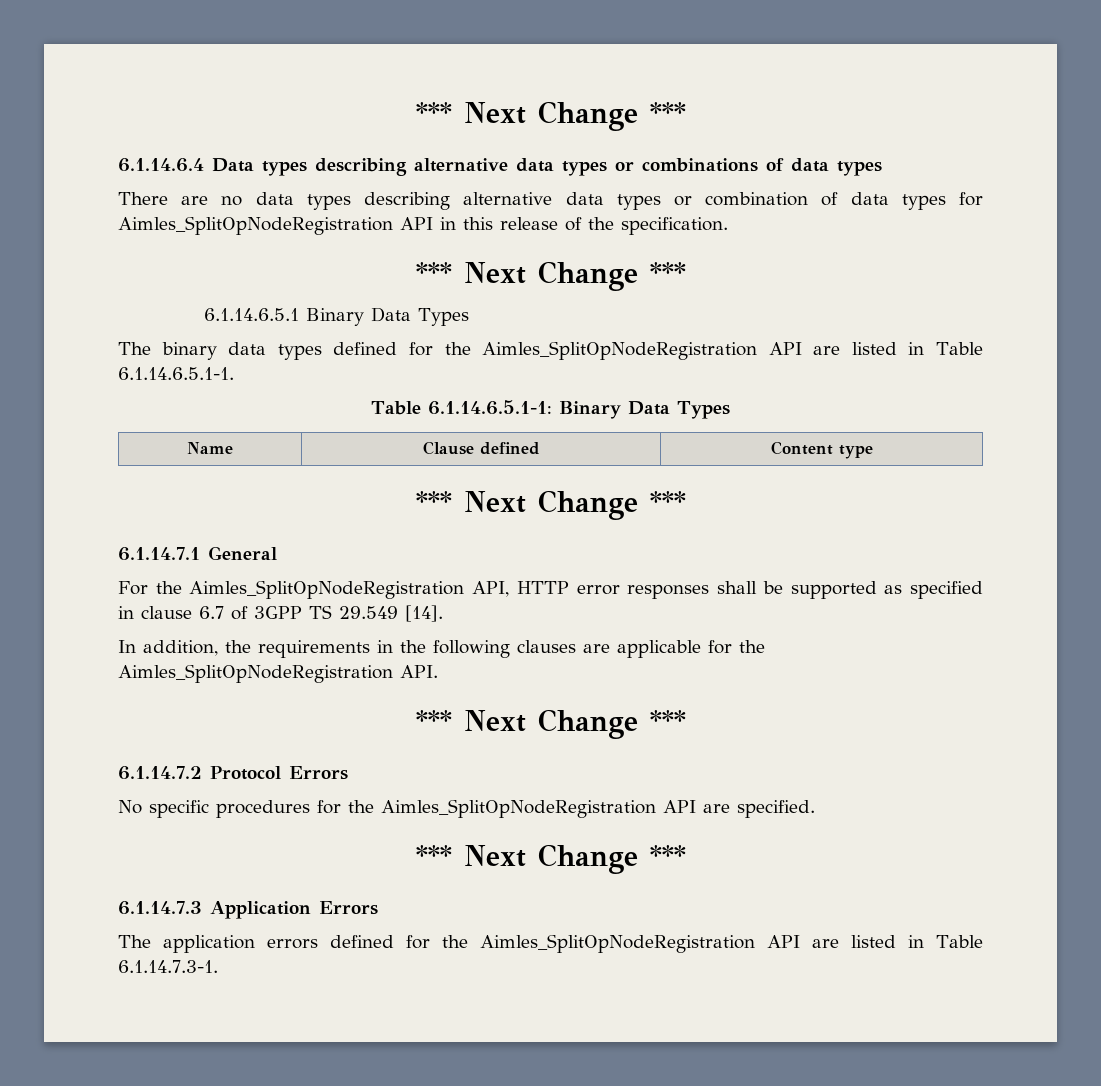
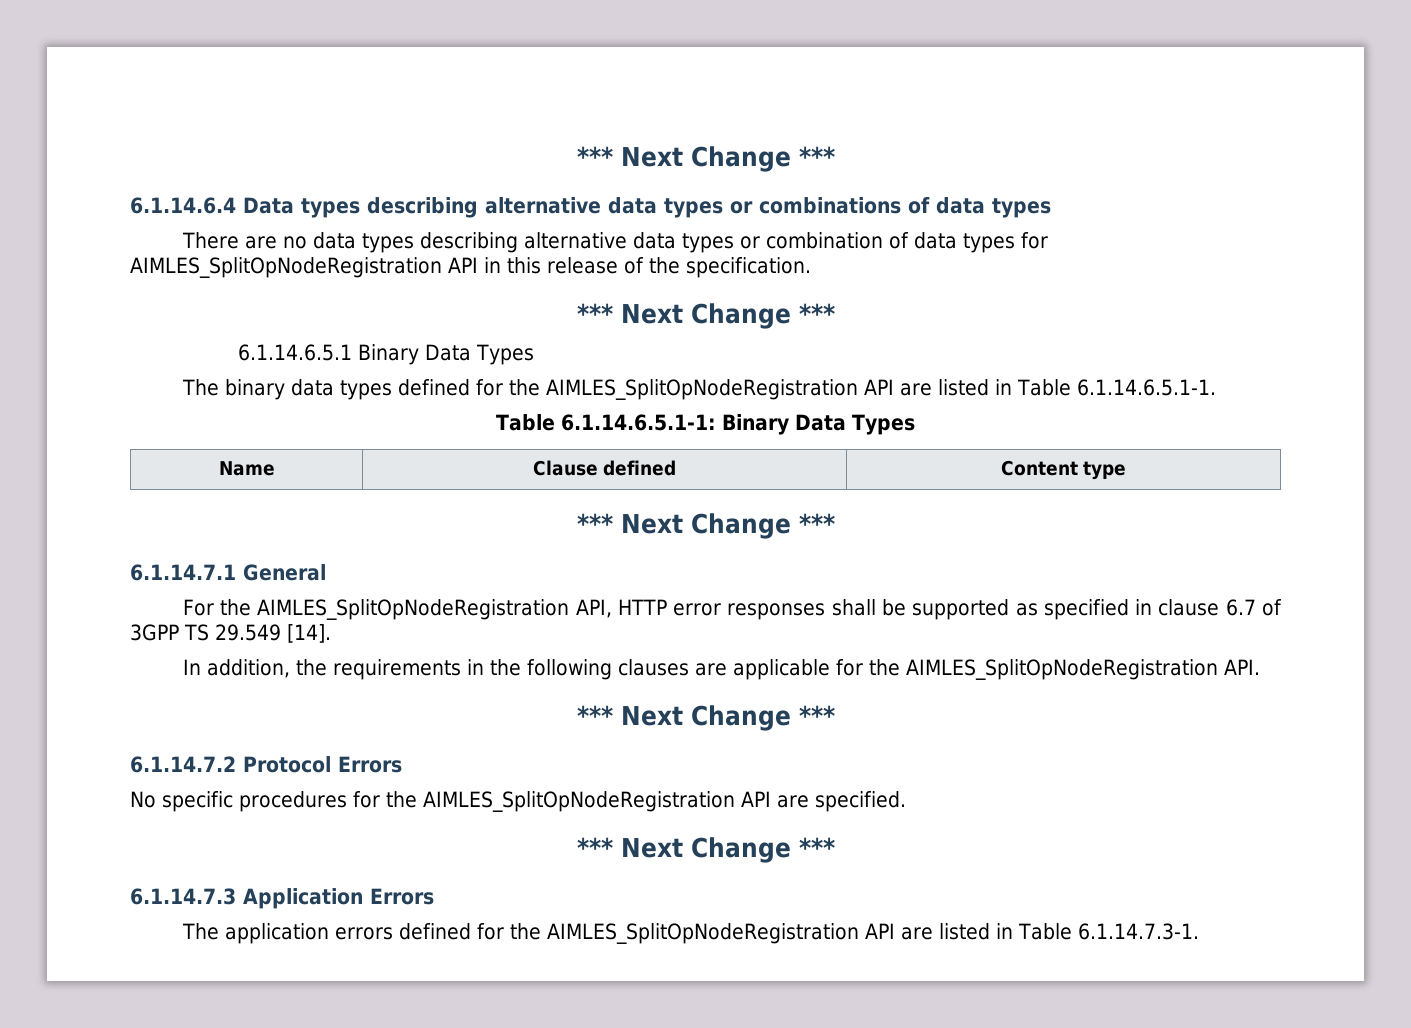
- There are no data types describing alternative data types or combination of data types for Aimles_SplitOpNodeRegistration API in this release of the specification.
+ There are no data types describing alternative data types or combination of data types for AIMLES_SplitOpNodeRegistration API in this release of the specification.
- The binary data types defined for the Aimles_SplitOpNodeRegistration API are listed in Table 6.1.14.6.5.1-1.
+ The binary data types defined for the AIMLES_SplitOpNodeRegistration API are listed in Table 6.1.14.6.5.1-1.
- For the Aimles_SplitOpNodeRegistration API, HTTP error responses shall be supported as specified in clause 6.7 of 3GPP TS 29.549 [14].
+ For the AIMLES_SplitOpNodeRegistration API, HTTP error responses shall be supported as specified in clause 6.7 of 3GPP TS 29.549 [14].
- In addition, the requirements in the following clauses are applicable for the Aimles_SplitOpNodeRegistration API.
+ In addition, the requirements in the following clauses are applicable for the AIMLES_SplitOpNodeRegistration API.
- No specific procedures for the Aimles_SplitOpNodeRegistration API are specified.
+ No specific procedures for the AIMLES_SplitOpNodeRegistration API are specified.
- The application errors defined for the Aimles_SplitOpNodeRegistration API are listed in Table 6.1.14.7.3-1.
+ The application errors defined for the AIMLES_SplitOpNodeRegistration API are listed in Table 6.1.14.7.3-1.

